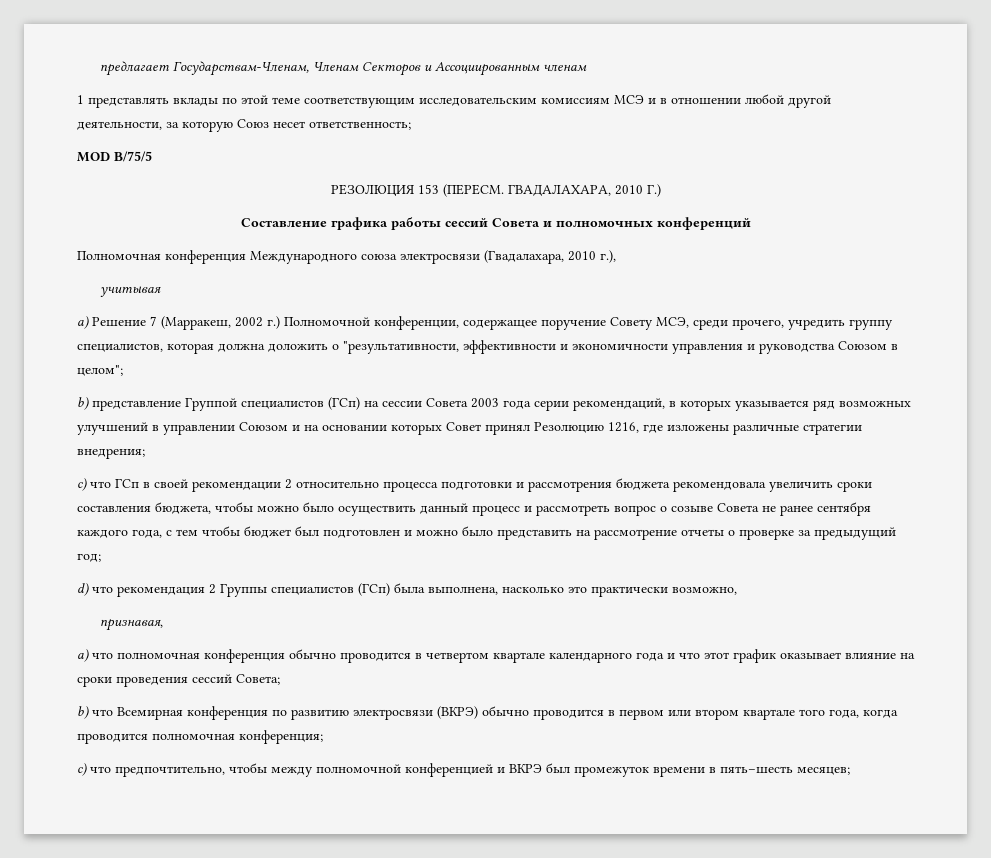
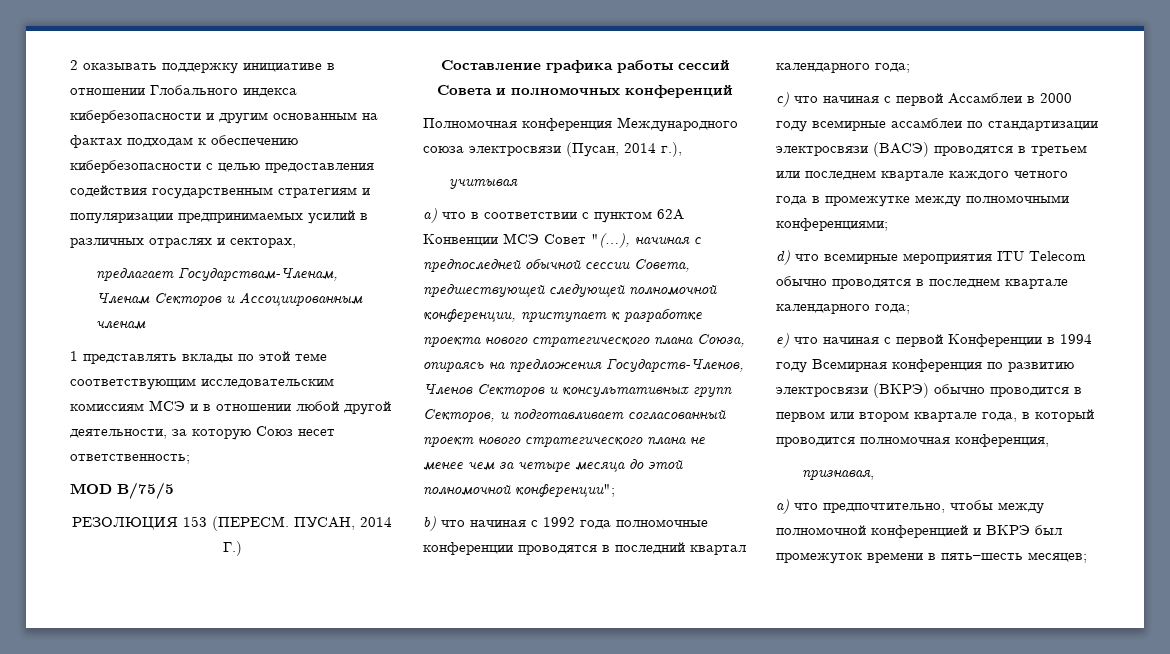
+ 2 оказывать поддержку инициативе в отношении Глобального индекса кибербезопасности и другим основанным на фактах подходам к обеспечению кибербезопасности с целью предоставления содействия государственным стратегиям и популяризации предпринимаемых усилий в различных отраслях и секторах,
- ГВАДАЛАХАРА, 2010 Г.)
+ ПУСАН, 2014 Г.)
- Полномочная конференция Международного союза электросвязи (Гвадалахара, 2010 г.),
+ Полномочная конференция Международного союза электросвязи (Пусан, 2014 г.),
- a) Решение 7 (Марракеш, 2002 г.) Полномочной конференции, содержащее поручение Совету МСЭ, среди прочего, учредить группу специалистов, которая должна доложить о "результативности, эффективности и экономичности управления и руководства Союзом в целом";
- b) представление Группой специалистов (ГСп) на сессии Совета 2003 года серии рекомендаций, в которых указывается ряд возможных улучшений в управлении Союзом и на основании которых Совет принял Резолюцию 1216, где изложены различные стратегии внедрения;
- c) что ГСп в своей рекомендации 2 относительно процесса подготовки и рассмотрения бюджета рекомендовала увеличить сроки составления бюджета, чтобы можно было осуществить данный процесс и рассмотреть вопрос о созыве Совета не ранее сентября каждого года, с тем чтобы бюджет был подготовлен и можно было представить на рассмотрение отчеты о проверке за предыдущий год;
- d) что рекомендация 2 Группы специалистов (ГСп) была выполнена, насколько это практически возможно,
+ a) что в соответствии с пунктом 62A Конвенции МСЭ Совет "(…), начиная с предпоследней обычной сессии Совета, предшествующей следующей полномочной конференции, приступает к разработке проекта нового стратегического плана Союза, опираясь на предложения Государств-Членов, Членов Секторов и консультативных групп Секторов, и подготавливает согласованный проект нового стратегического плана не менее чем за четыре месяца до этой полномочной конференции";
+ b) что начиная с 1992 года полномочные конференции проводятся в последний квартал календарного года;
+ c) что начиная с первой Ассамблеи в 2000 году всемирные ассамблеи по стандартизации электросвязи (ВАСЭ) проводятся в третьем или последнем квартале каждого четного года в промежутке между полномочными конференциями;
+ d) что всемирные мероприятия ITU Telecom обычно проводятся в последнем квартале календарного года;
+ е) что начиная с первой Конференции в 1994 году Всемирная конференция по развитию электросвязи (ВКРЭ) обычно проводится в первом или втором квартале года, в который проводится полномочная конференция,
  признавая,
- a) что полномочная конференция обычно проводится в четвертом квартале календарного года и что этот график оказывает влияние на сроки проведения сессий Совета;
- b) что Всемирная конференция по развитию электросвязи (ВКРЭ) обычно проводится в первом или втором квартале того года, когда проводится полномочная конференция;
- с) что предпочтительно, чтобы между полномочной конференцией и ВКРЭ был промежуток времени в пять–шесть месяцев;
+ а) что предпочтительно, чтобы между полномочной конференцией и ВКРЭ был промежуток времени в пять–шесть месяцев;

